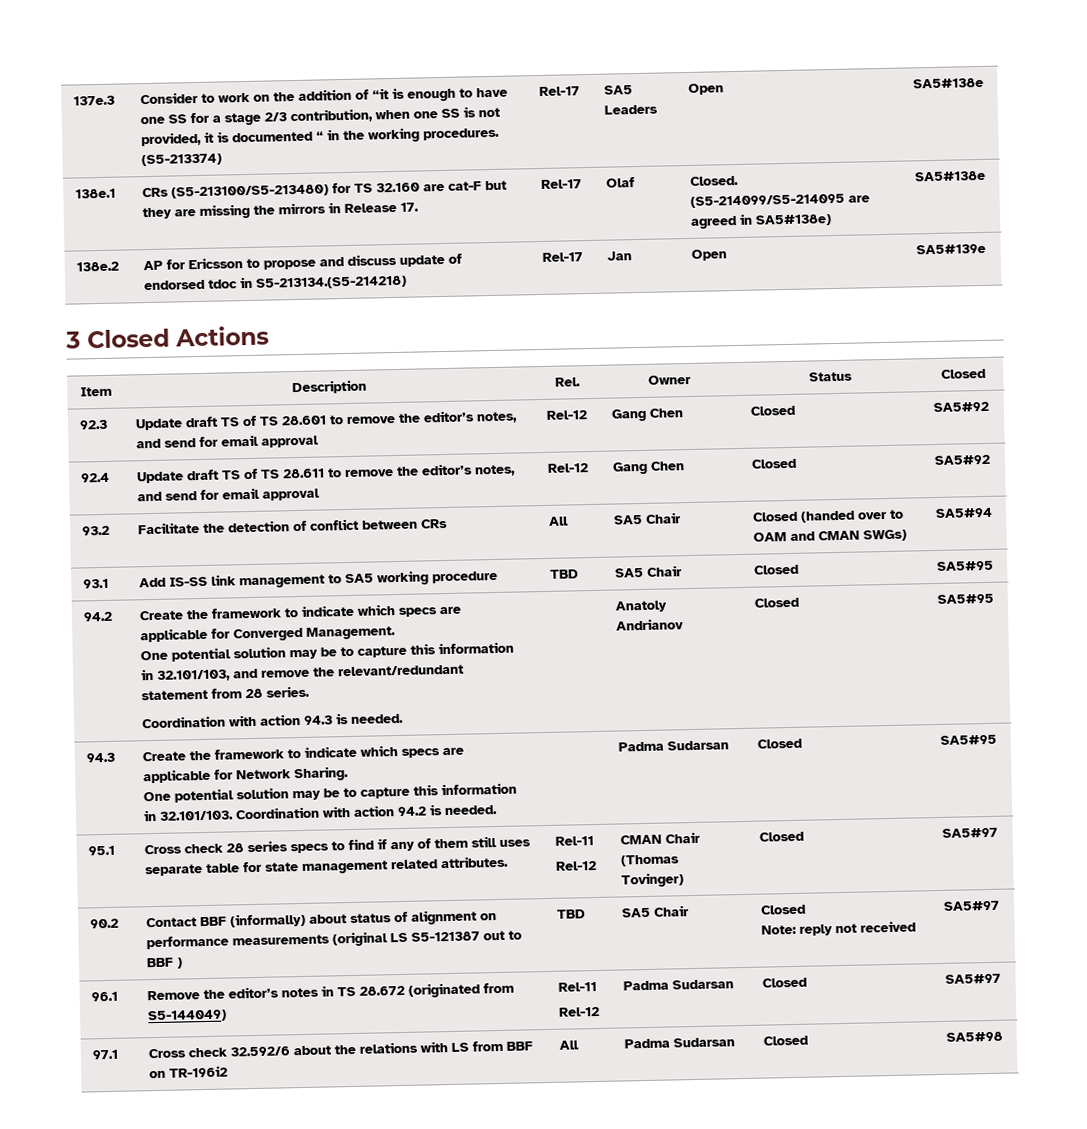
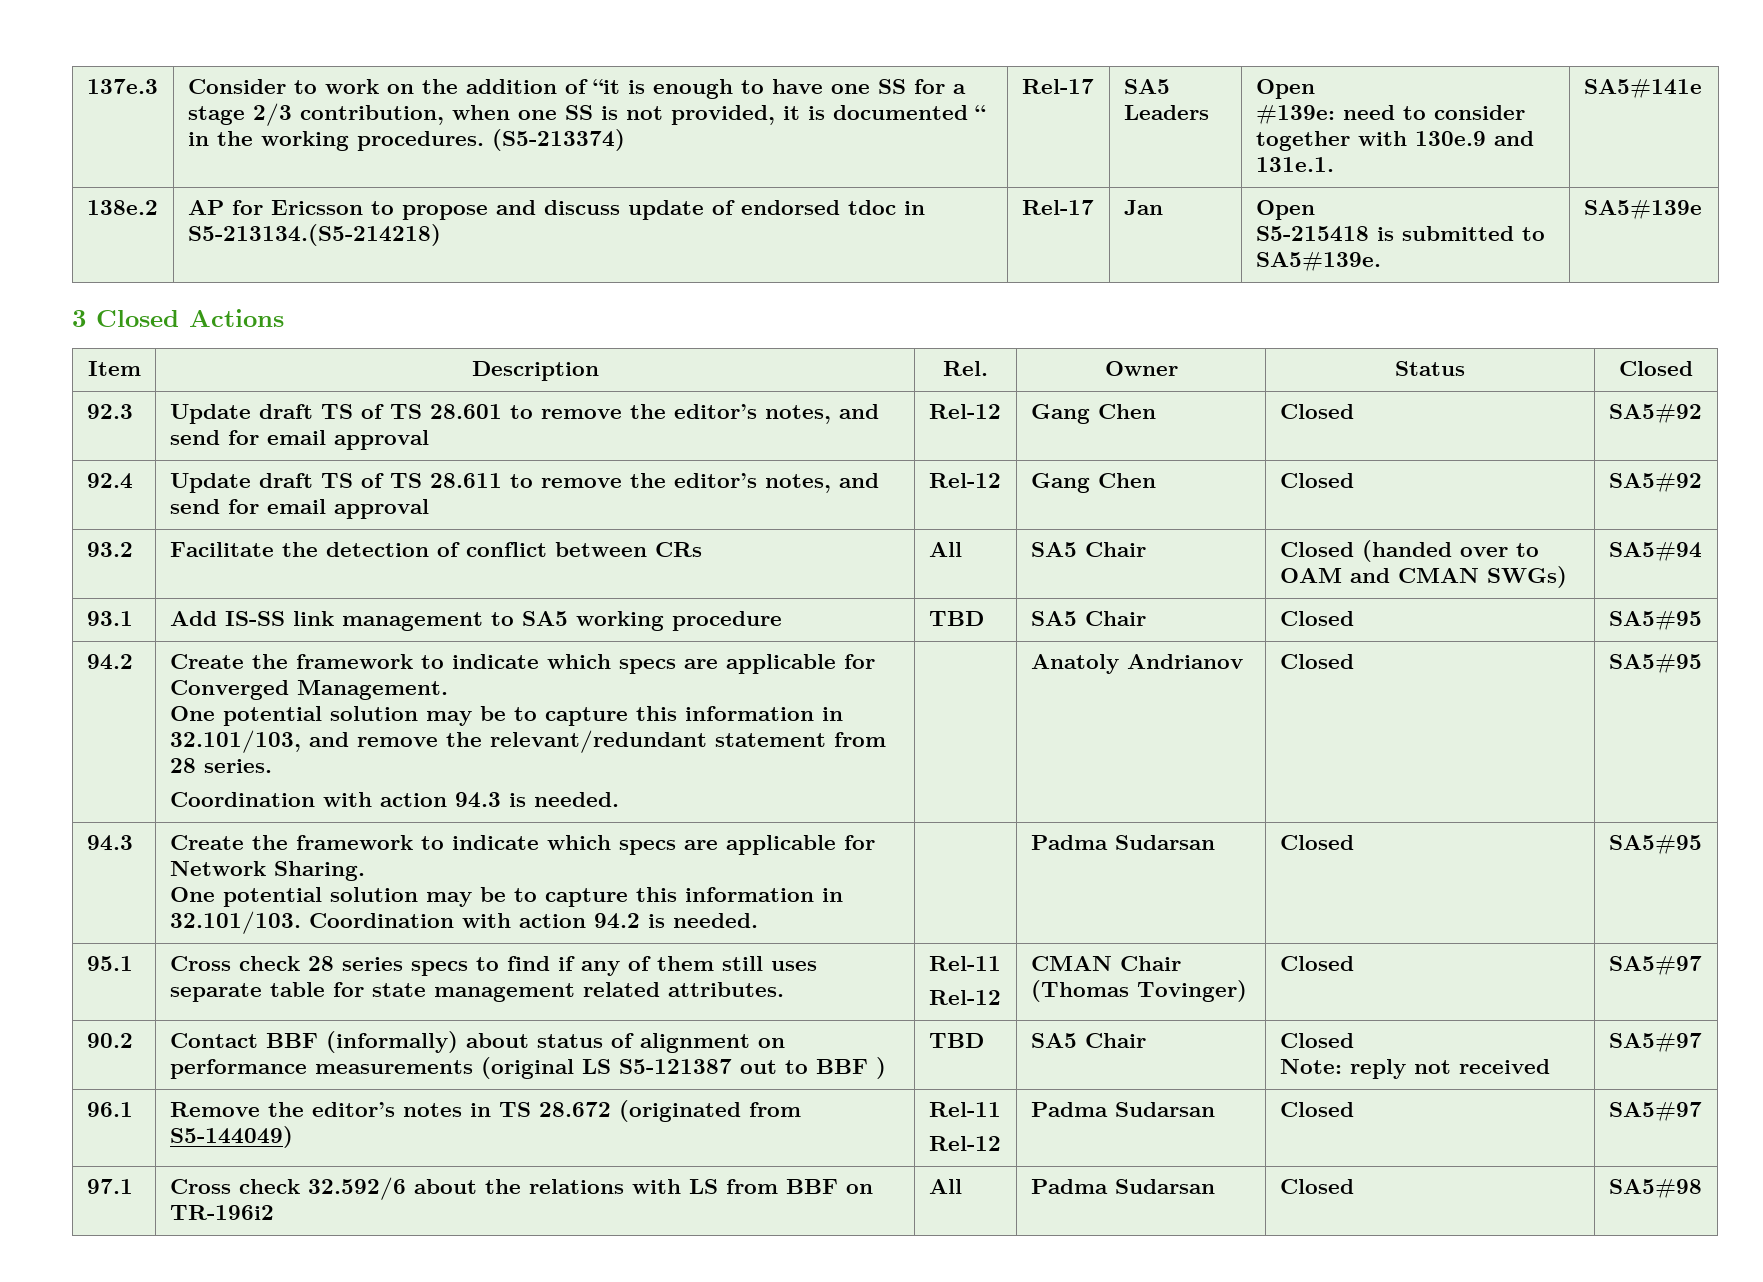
- SA5 Leaders | Open | SA5#138e
- 138e.1 | CRs (S5-213100/S5-213480) for TS 32.160 are cat-F but they are missing the mirrors in Release 17. | Rel-17 | Olaf | Closed. (S5-214099/S5-214095 are agreed in SA5#138e) | SA5#138e
+ SA5 Leaders | Open
+ #139e: need to consider together with 130e.9 and 131e.1. | SA5#141e
- 138e.2 | AP for Ericsson to propose and discuss update of endorsed tdoc in S5-213134.(S5-214218) | Rel-17 | Jan | Open | SA5#139e
+ 138e.2 | AP for Ericsson to propose and discuss update of endorsed tdoc in S5-213134.(S5-214218) | Rel-17 | Jan | Open
+ S5-215418 is submitted to SA5#139e. | SA5#139e

